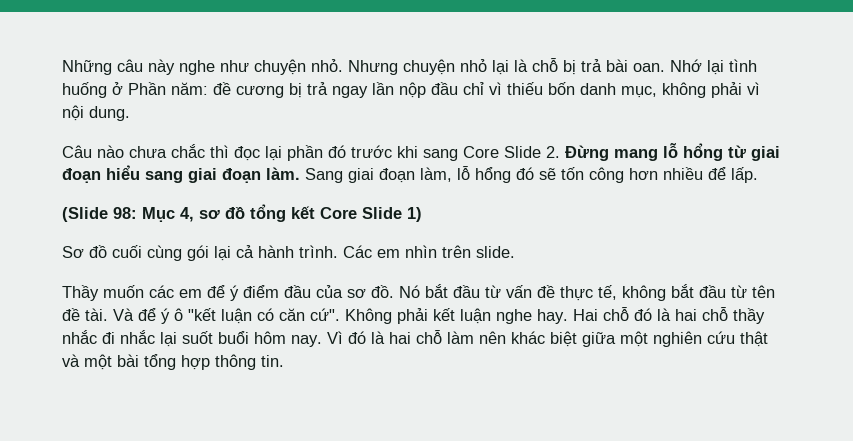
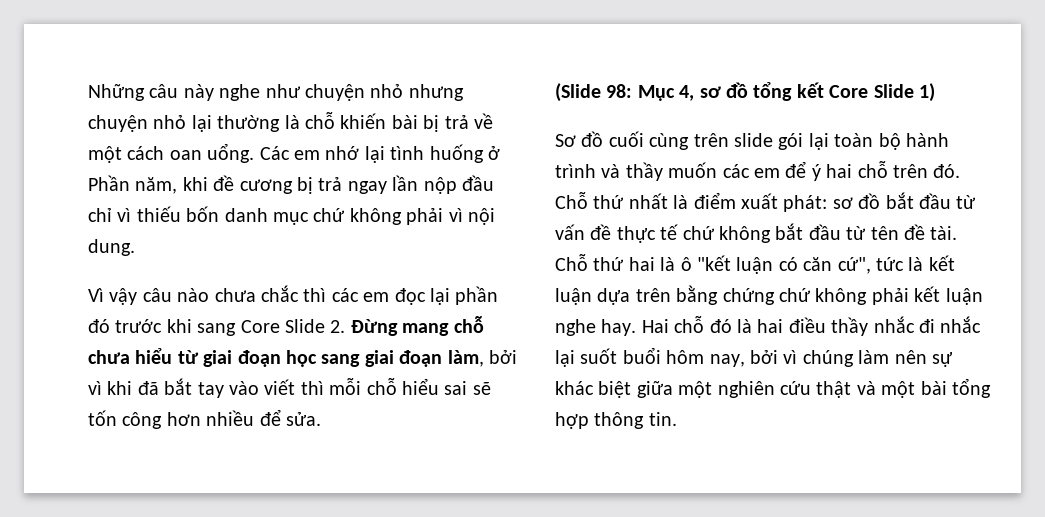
- Những câu này nghe như chuyện nhỏ. Nhưng chuyện nhỏ lại là chỗ bị trả bài oan. Nhớ lại tình huống ở Phần năm: đề cương bị trả ngay lần nộp đầu chỉ vì thiếu bốn danh mục, không phải vì nội dung.
+ Những câu này nghe như chuyện nhỏ nhưng chuyện nhỏ lại thường là chỗ khiến bài bị trả về một cách oan uổng. Các em nhớ lại tình huống ở Phần năm, khi đề cương bị trả ngay lần nộp đầu chỉ vì thiếu bốn danh mục chứ không phải vì nội dung.
- Câu nào chưa chắc thì đọc lại phần đó trước khi sang Core Slide 2. Đừng mang lỗ hổng từ giai đoạn hiểu sang giai đoạn làm. Sang giai đoạn làm, lỗ hổng đó sẽ tốn công hơn nhiều để lấp.
+ Vì vậy câu nào chưa chắc thì các em đọc lại phần đó trước khi sang Core Slide 2. Đừng mang chỗ chưa hiểu từ giai đoạn học sang giai đoạn làm, bởi vì khi đã bắt tay vào viết thì mỗi chỗ hiểu sai sẽ tốn công hơn nhiều để sửa.
- Sơ đồ cuối cùng gói lại cả hành trình. Các em nhìn trên slide.
- Thầy muốn các em để ý điểm đầu của sơ đồ. Nó bắt đầu từ vấn đề thực tế, không bắt đầu từ tên đề tài.
+ Sơ đồ cuối cùng trên slide gói lại toàn bộ hành trình và thầy muốn các em để ý hai chỗ trên đó. Chỗ thứ nhất là điểm xuất phát: sơ đồ bắt đầu từ vấn đề thực tế chứ không bắt đầu từ tên đề tài.
- Và để ý ô "kết luận có căn cứ". Không phải kết luận nghe hay.
+ Chỗ thứ hai là ô "kết luận có căn cứ", tức là kết luận dựa trên bằng chứng chứ không phải kết luận nghe hay.
- Hai chỗ đó là hai chỗ thầy nhắc đi nhắc lại suốt buổi hôm nay. Vì đó là hai chỗ làm nên khác biệt giữa một nghiên cứu thật và một bài tổng hợp thông tin.
+ Hai chỗ đó là hai điều thầy nhắc đi nhắc lại suốt buổi hôm nay, bởi vì chúng làm nên sự khác biệt giữa một nghiên cứu thật và một bài tổng hợp thông tin.

